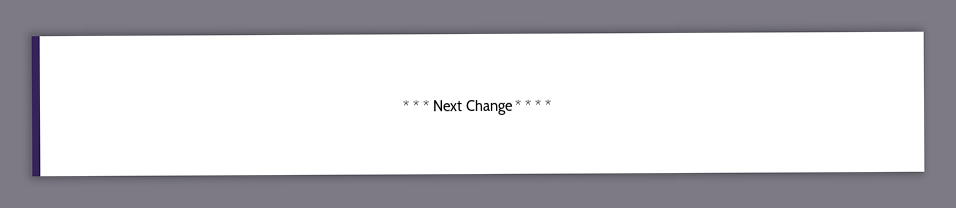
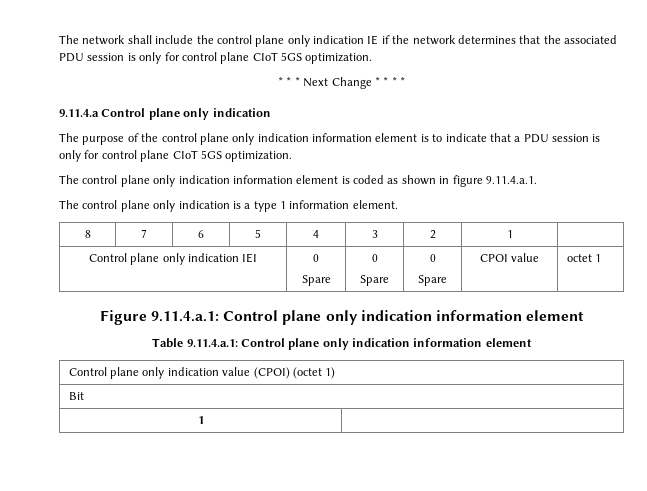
+ The network shall include the control plane only indication IE if the network determines that the associated PDU session is only for control plane CIoT 5GS optimization.
+ 9.11.4.a Control plane only indication
+ The purpose of the control plane only indication information element is to indicate that a PDU session is only for control plane CIoT 5GS optimization.
+ The control plane only indication information element is coded as shown in figure 9.11.4.a.1.
+ The control plane only indication is a type 1 information element.
+ 8 | 7 | 6 | 5 | 4 | 3 | 2 | 1 |
+ Control plane only indication IEI | 0
+ Spare | 0
+ Spare | 0
+ Spare | CPOI value | octet 1
+ Figure 9.11.4.a.1: Control plane only indication information element
+ Table 9.11.4.a.1: Control plane only indication information element
+ Control plane only indication value (CPOI) (octet 1)
+ Bit
+ 1 |

